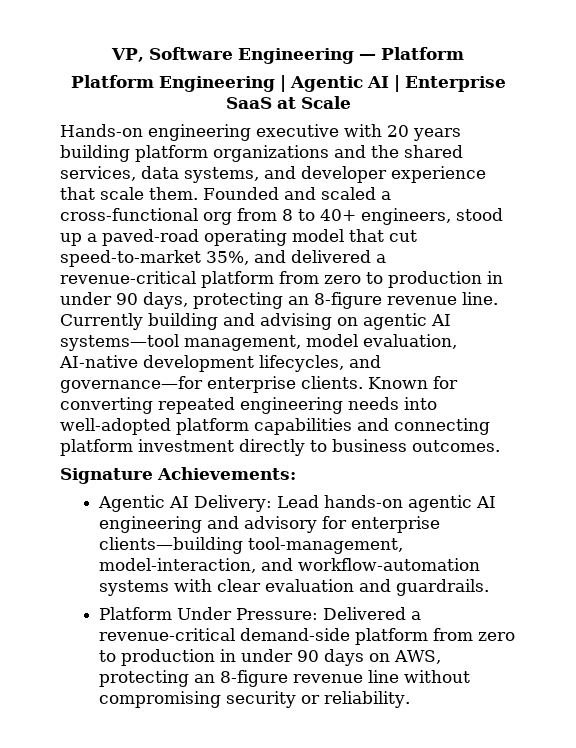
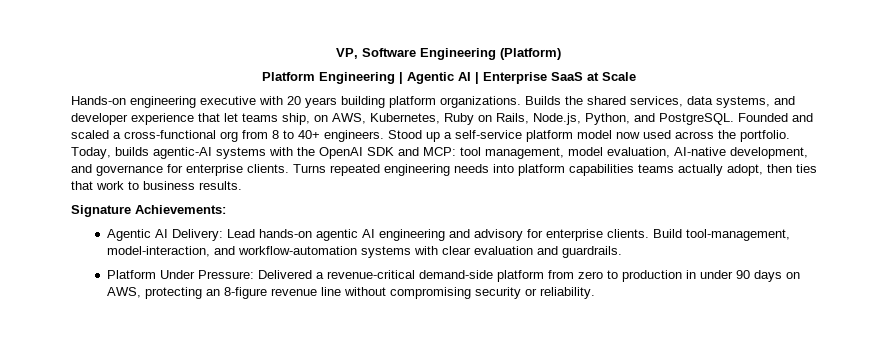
- VP, Software Engineering — Platform
+ VP, Software Engineering (Platform)
- Hands-on engineering executive with 20 years building platform organizations and the shared services, data systems, and developer experience that scale them.
+ Hands-on engineering executive with 20 years building platform organizations. Builds the shared services, data systems, and developer experience that let teams ship, on AWS, Kubernetes, Ruby on Rails, Node.js, Python, and PostgreSQL.
- Founded and scaled a cross-functional org from 8 to 40+ engineers, stood up a paved-road operating model that cut speed-to-market 35%, and delivered a revenue-critical platform from zero to production in under 90 days, protecting an 8-figure revenue line. Currently building and advising on agentic AI systems—tool management, model evaluation, AI-native development lifecycles, and governance—for enterprise clients. Known for converting repeated engineering needs into well-adopted platform capabilities and connecting platform investment directly to business outcomes.
+ Founded and scaled a cross-functional org from 8 to 40+ engineers. Stood up a self-service platform model now used across the portfolio. Today, builds agentic-AI systems with the OpenAI SDK and MCP: tool management, model evaluation, AI-native development, and governance for enterprise clients. Turns repeated engineering needs into platform capabilities teams actually adopt, then ties that work to business results.
- Agentic AI Delivery: Lead hands-on agentic AI engineering and advisory for enterprise clients—building tool-management, model-interaction, and workflow-automation systems with clear evaluation and guardrails.
+ Agentic AI Delivery: Lead hands-on agentic AI engineering and advisory for enterprise clients. Build tool-management, model-interaction, and workflow-automation systems with clear evaluation and guardrails.

